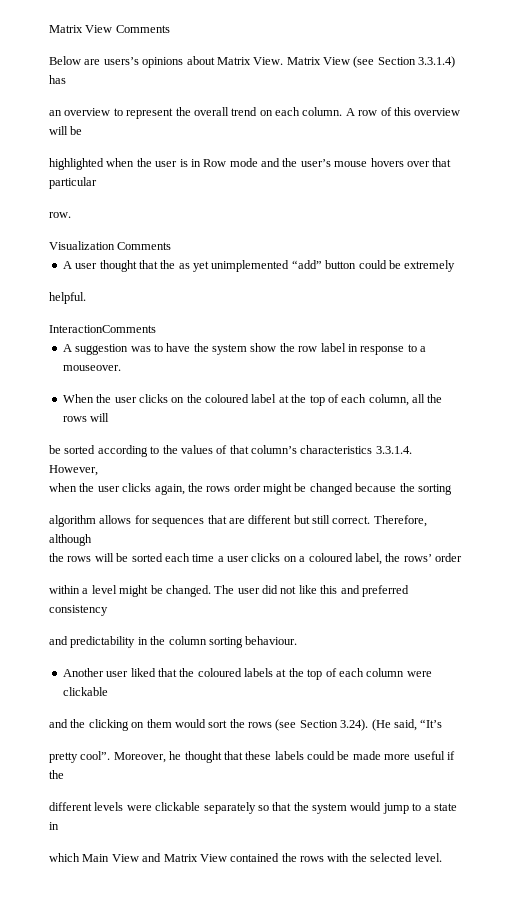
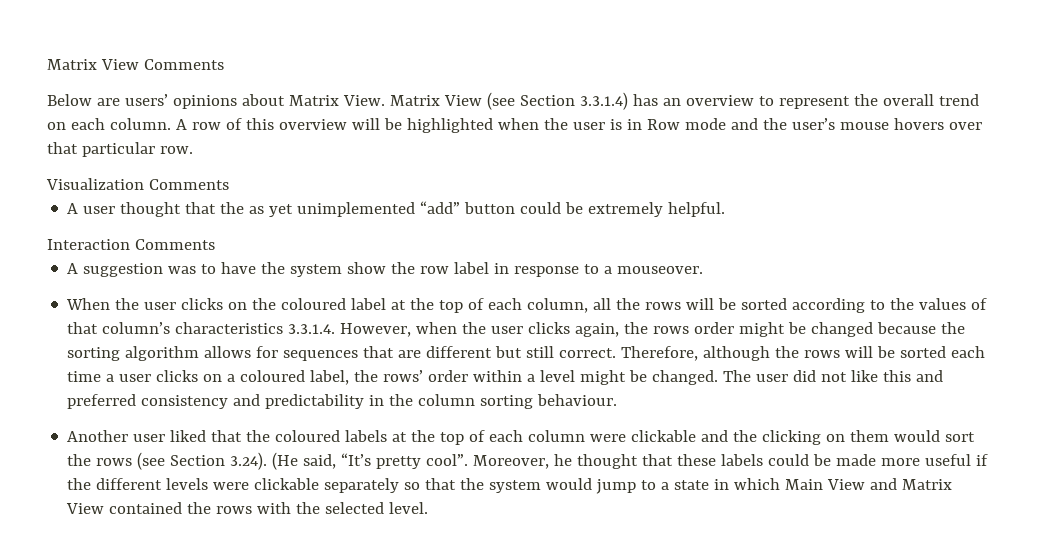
- Below are users’s opinions about Matrix View.
+ Below are users’ opinions about Matrix View.
- Matrix View (see Section 3.3.1.4) has
- an overview to represent the overall trend on each column.
+ Matrix View (see Section 3.3.1.4) has an overview to represent the overall trend on each column.
- A row of this overview will be
- highlighted when the user is in Row mode and the user’s mouse hovers over that particular
- row.
+ A row of this overview will be highlighted when the user is in Row mode and the user’s mouse hovers over that particular row.
- A user thought that the as yet unimplemented “add” button could be extremely
- helpful.
+ A user thought that the as yet unimplemented “add” button could be extremely helpful.
- InteractionComments
+ Interaction Comments
- When the user clicks on the coloured label at the top of each column, all the rows will
- be sorted according to the values of that column’s characteristics 3.3.1.4. However,
- when the user clicks again, the rows order might be changed because the sorting
- algorithm allows for sequences that are different but still correct.
+ When the user clicks on the coloured label at the top of each column, all the rows will be sorted according to the values of that column’s characteristics 3.3.1.4. However, when the user clicks again, the rows order might be changed because the sorting algorithm allows for sequences that are different but still correct.
- Therefore, although
- the rows will be sorted each time a user clicks on a coloured label, the rows’ order
- within a level might be changed.
+ Therefore, although the rows will be sorted each time a user clicks on a coloured label, the rows’ order within a level might be changed.
- The user did not like this and preferred consistency
- and predictability in the column sorting behaviour.
+ The user did not like this and preferred consistency and predictability in the column sorting behaviour.
- Another user liked that the coloured labels at the top of each column were clickable
- and the clicking on them would sort the rows (see Section 3.24). (He said, “It’s
- pretty cool”.
+ Another user liked that the coloured labels at the top of each column were clickable and the clicking on them would sort the rows (see Section 3.24). (He said, “It’s pretty cool”.
- Moreover, he thought that these labels could be made more useful if the
- different levels were clickable separately so that the system would jump to a state in
- which Main View and Matrix View contained the rows with the selected level.
+ Moreover, he thought that these labels could be made more useful if the different levels were clickable separately so that the system would jump to a state in which Main View and Matrix View contained the rows with the selected level.

